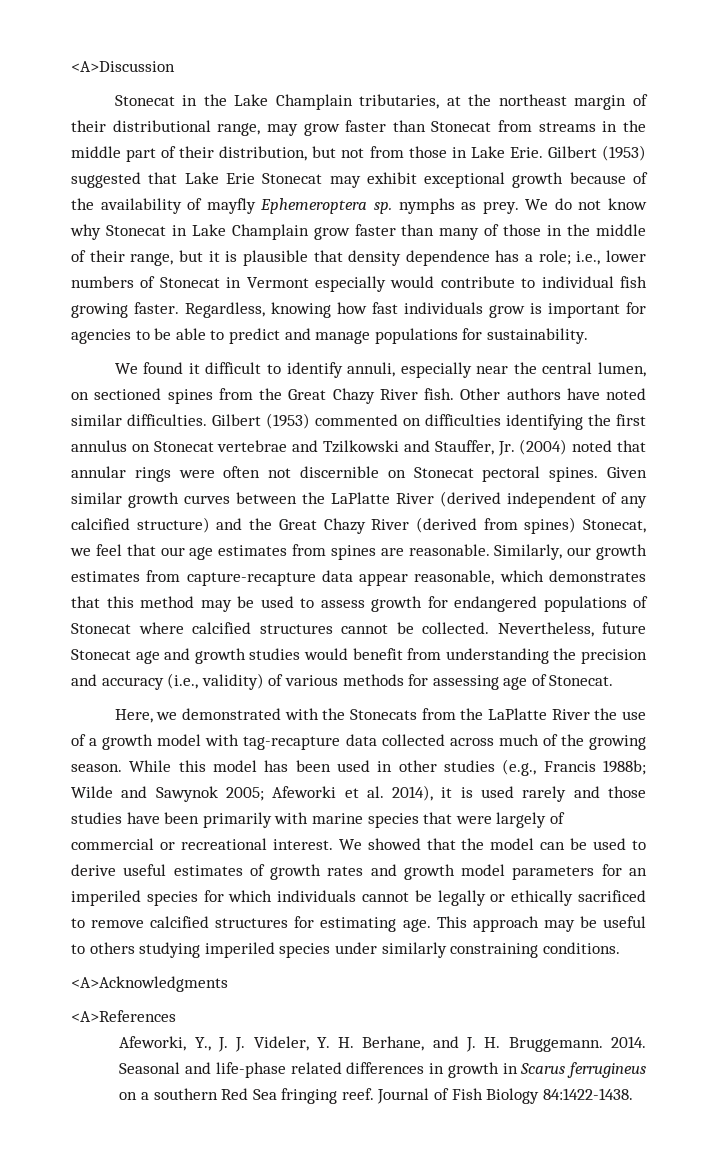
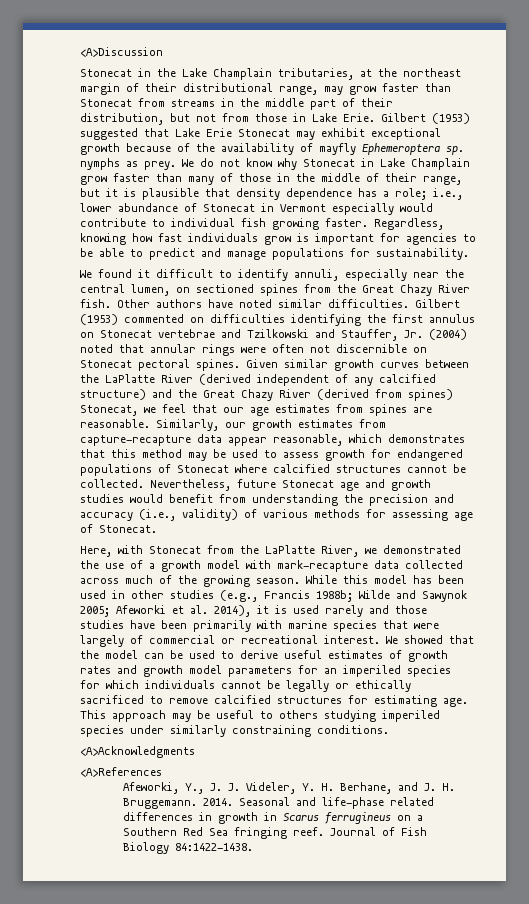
- We do not know why Stonecat in Lake Champlain grow faster than many of those in the middle of their range, but it is plausible that density dependence has a role; i.e., lower numbers of Stonecat in Vermont especially would contribute to individual fish growing faster.
+ We do not know why Stonecat in Lake Champlain grow faster than many of those in the middle of their range, but it is plausible that density dependence has a role; i.e., lower abundance of Stonecat in Vermont especially would contribute to individual fish growing faster.
- Here, we demonstrated with the Stonecats from the LaPlatte River the use of a growth model with tag-recapture data collected across much of the growing season.
+ Here, with Stonecat from the LaPlatte River, we demonstrated the use of a growth model with mark-recapture data collected across much of the growing season.
- Seasonal and life-phase related differences in growth in Scarus ferrugineus on a southern Red Sea fringing reef.
+ Seasonal and life-phase related differences in growth in Scarus ferrugineus on a Southern Red Sea fringing reef.

